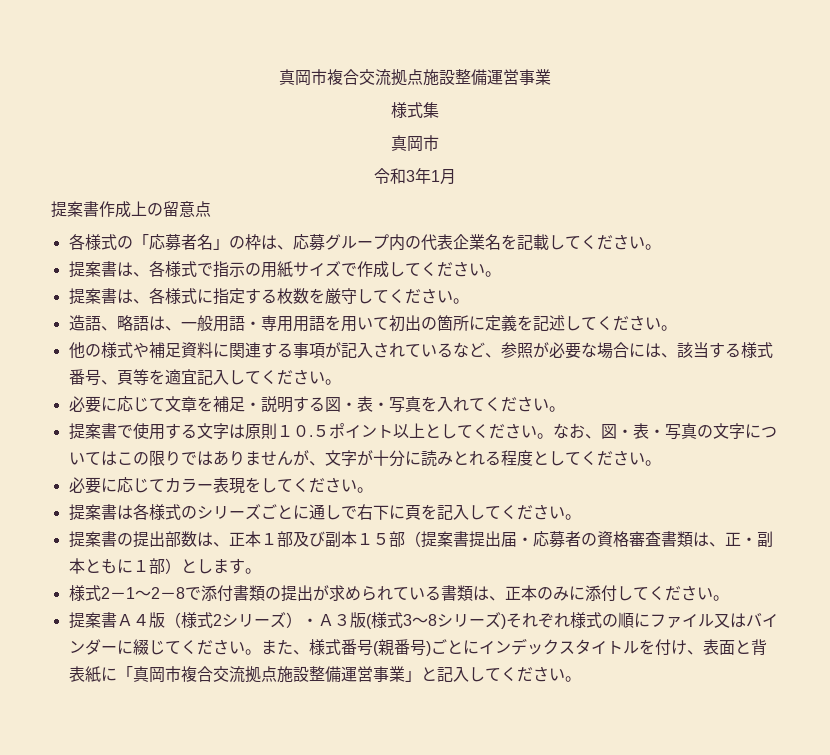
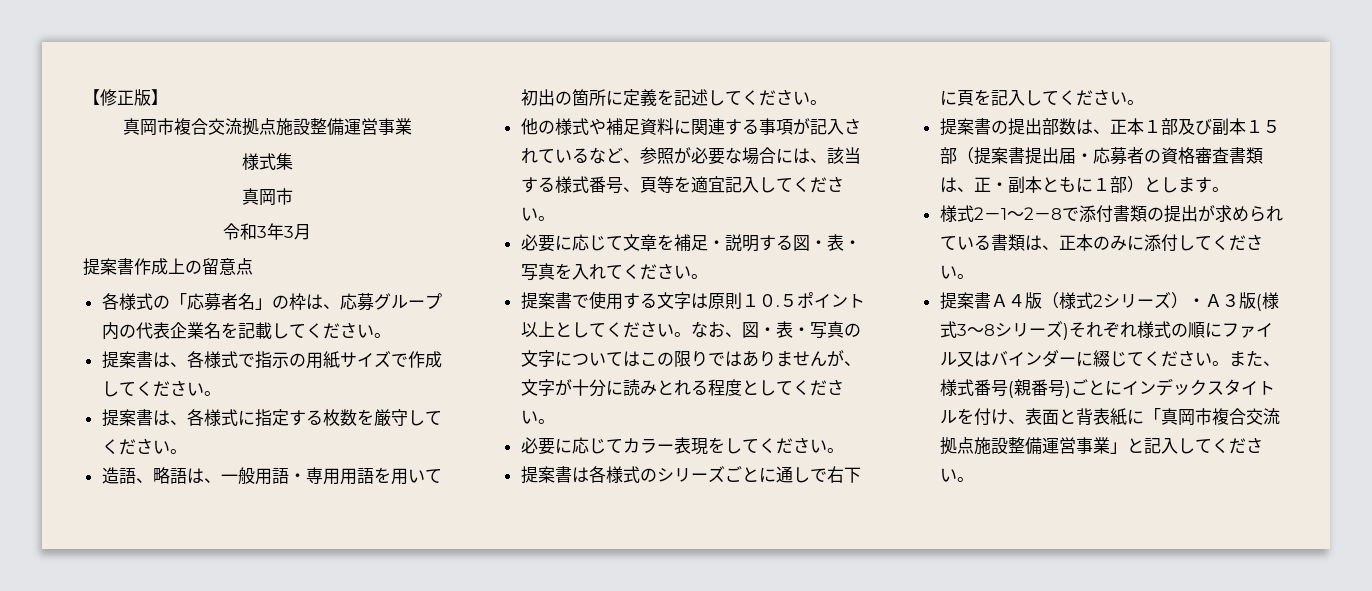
+ 【修正版】
- 令和3年1月
+ 令和3年3月

